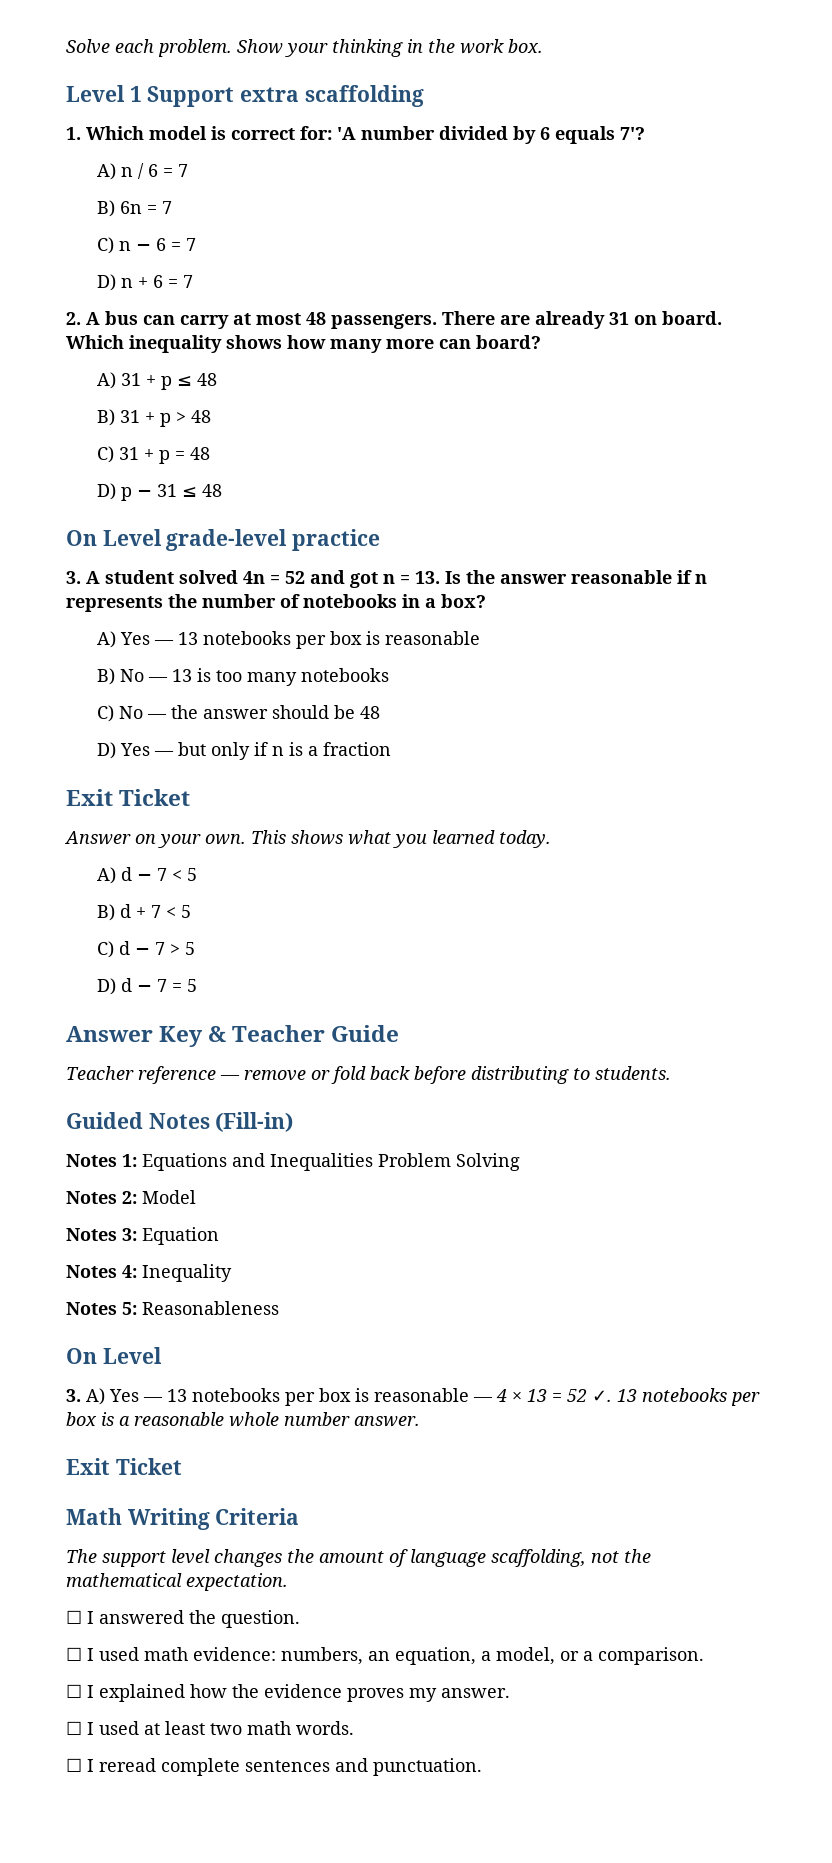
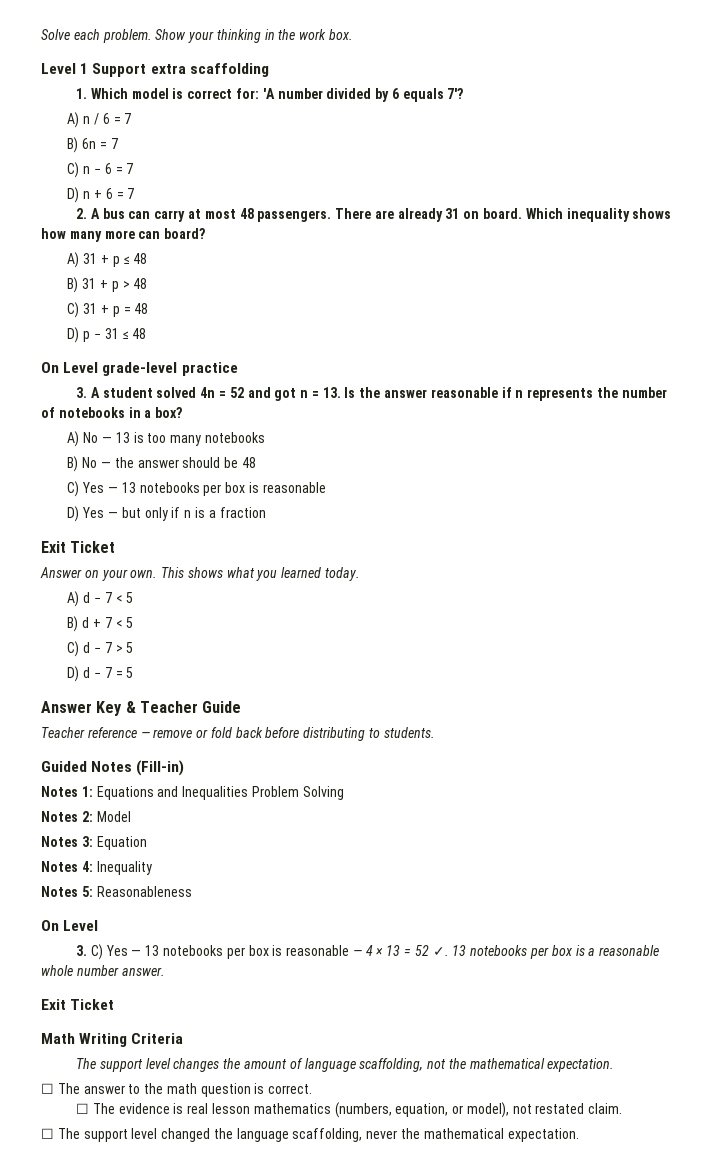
  3. A student solved 4n = 52 and got n = 13. Is the answer reasonable if n represents the number of notebooks in a box?
- A) Yes — 13 notebooks per box is reasonable
- B) No — 13 is too many notebooks
- C) No — the answer should be 48
+ A) No — 13 is too many notebooks
+ B) No — the answer should be 48
+ C) Yes — 13 notebooks per box is reasonable
- 3. A) Yes — 13 notebooks per box is reasonable — 4 × 13 = 52 ✓.
+ 3. C) Yes — 13 notebooks per box is reasonable — 4 × 13 = 52 ✓.
- ☐ I answered the question.
- ☐ I used math evidence: numbers, an equation, a model, or a comparison.
- ☐ I explained how the evidence proves my answer.
- ☐ I used at least two math words.
- ☐ I reread complete sentences and punctuation.
+ ☐ The answer to the math question is correct.
+ ☐ The evidence is real lesson mathematics (numbers, equation, or model), not restated claim.
+ ☐ The support level changed the language scaffolding, never the mathematical expectation.

